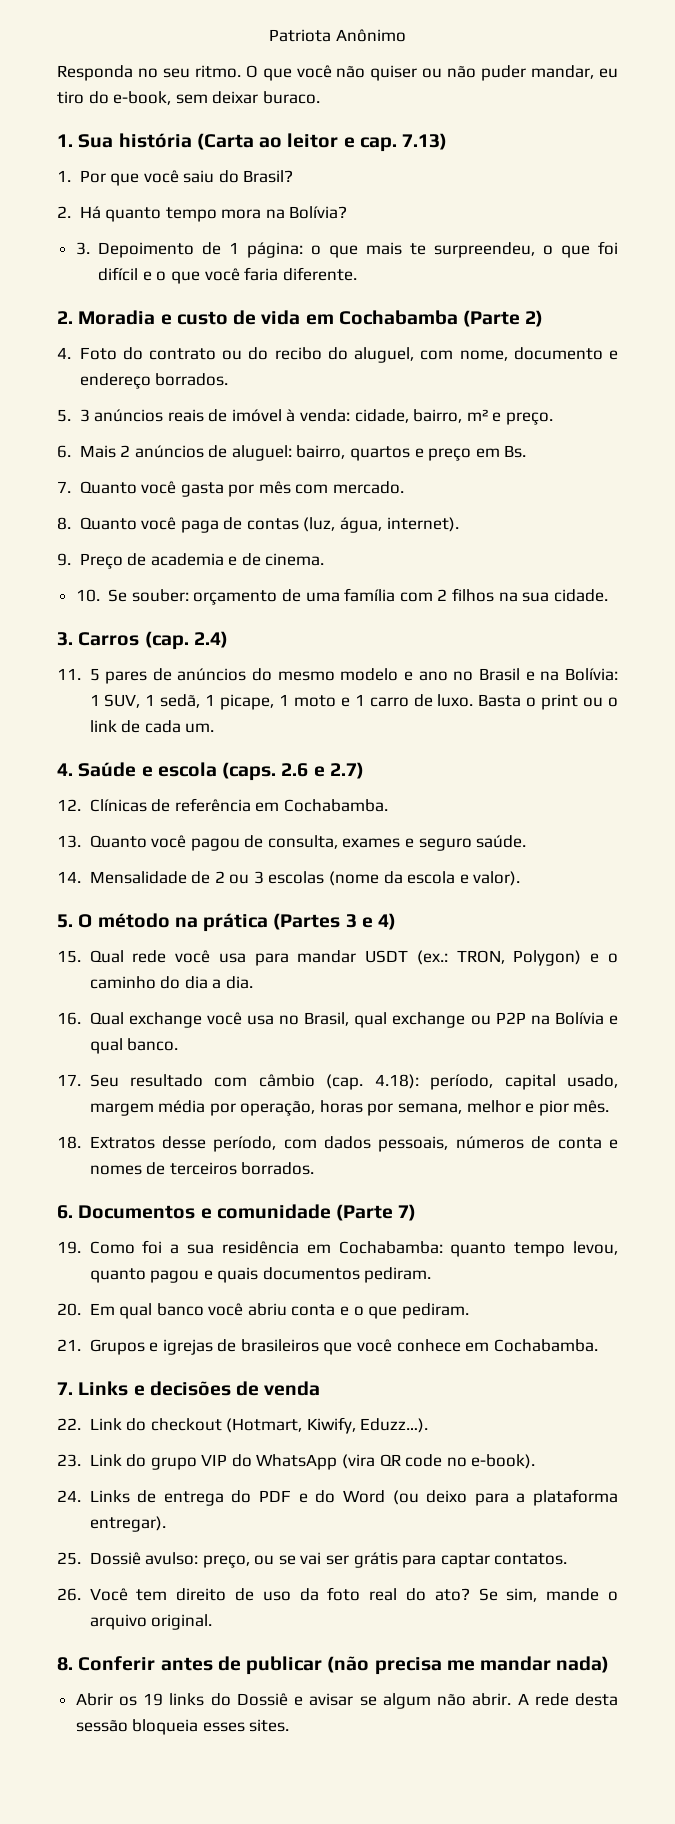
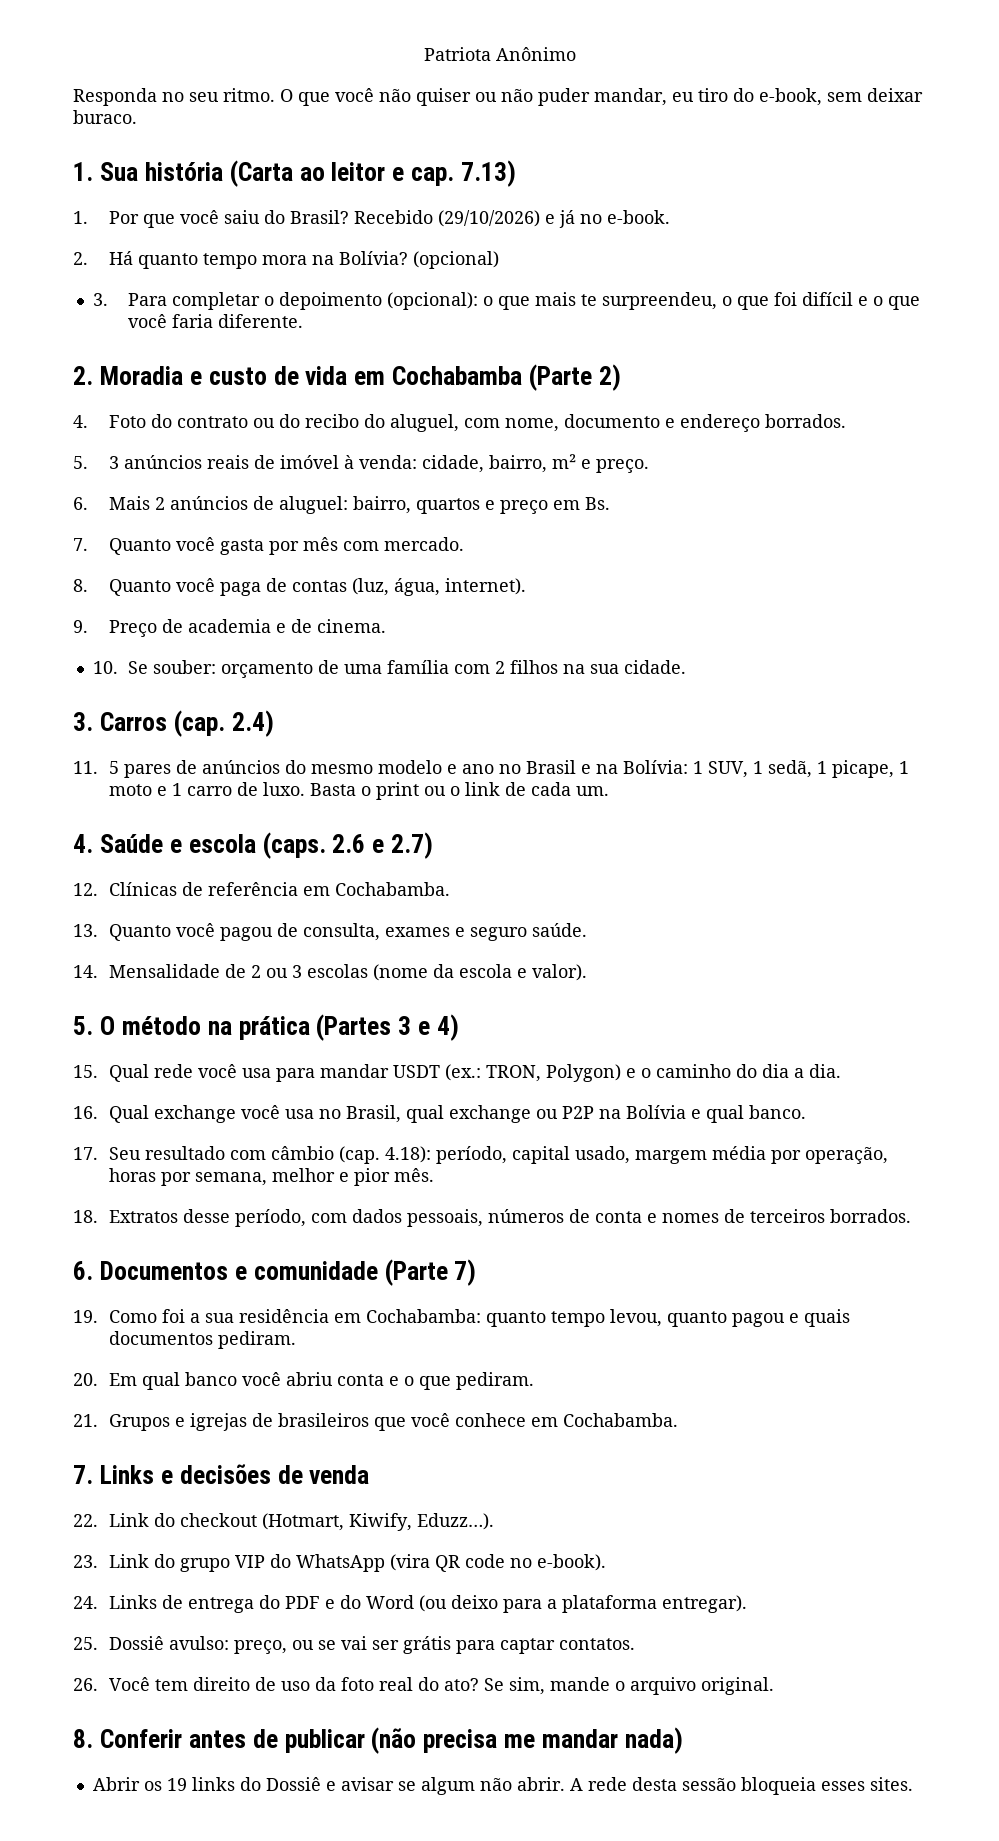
+ Recebido (29/10/2026) e já no e-book.
- 2. Há quanto tempo mora na Bolívia?
- 3. Depoimento de 1 página: o que mais te surpreendeu, o que foi difícil e o que você faria diferente.
+ 2. Há quanto tempo mora na Bolívia? (opcional)
+ 3. Para completar o depoimento (opcional): o que mais te surpreendeu, o que foi difícil e o que você faria diferente.

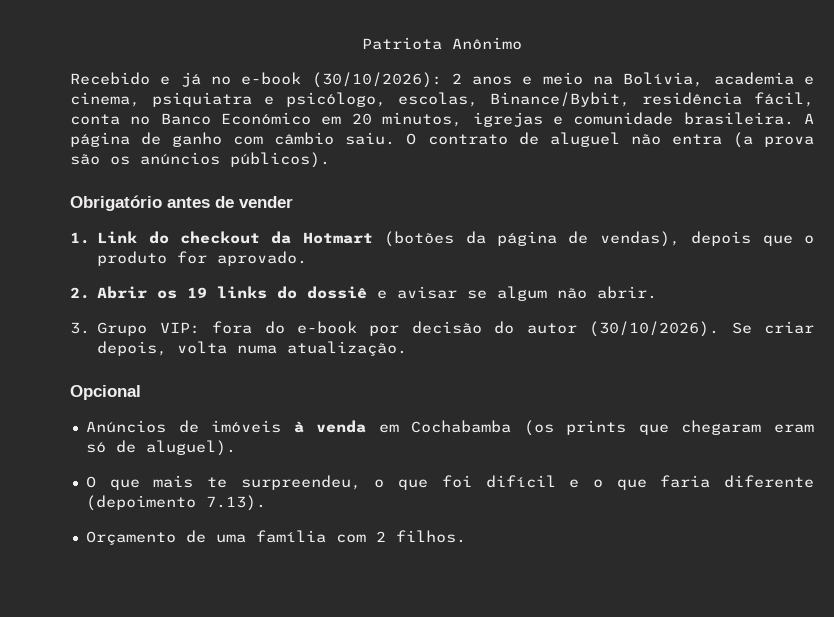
- Responda no seu ritmo. O que você não quiser ou não puder mandar, eu tiro do e-book, sem deixar buraco.
- 1. Sua história (Carta ao leitor e cap. 7.13)
- 1. Por que você saiu do Brasil? Recebido (29/10/2026) e já no e-book.
- 2. Há quanto tempo mora na Bolívia? (opcional)
- 3. Para completar o depoimento (opcional): o que mais te surpreendeu, o que foi difícil e o que você faria diferente.
- 2. Moradia e custo de vida em Cochabamba (Parte 2)
- 4. Foto do contrato ou do recibo do aluguel, com nome, documento e endereço borrados.
- 5. 3 anúncios reais de imóvel à venda: cidade, bairro, m² e preço.
- 6. Mais 2 anúncios de aluguel: bairro, quartos e preço em Bs.
- 7. Quanto você gasta por mês com mercado.
- 8. Quanto você paga de contas (luz, água, internet).
- 9. Preço de academia e de cinema.
- 10. Se souber: orçamento de uma família com 2 filhos na sua cidade.
- 3. Carros (cap. 2.4)
- 11. 5 pares de anúncios do mesmo modelo e ano no Brasil e na Bolívia: 1 SUV, 1 sedã, 1 picape, 1 moto e 1 carro de luxo. Basta o print ou o link de cada um.
- 4. Saúde e escola (caps. 2.6 e 2.7)
- 12. Clínicas de referência em Cochabamba.
- 13. Quanto você pagou de consulta, exames e seguro saúde.
- 14. Mensalidade de 2 ou 3 escolas (nome da escola e valor).
- 5. O método na prática (Partes 3 e 4)
- 15. Qual rede você usa para mandar USDT (ex.: TRON, Polygon) e o caminho do dia a dia.
- 16. Qual exchange você usa no Brasil, qual exchange ou P2P na Bolívia e qual banco.
- 17. Seu resultado com câmbio (cap. 4.18): período, capital usado, margem média por operação, horas por semana, melhor e pior mês.
- 18. Extratos desse período, com dados pessoais, números de conta e nomes de terceiros borrados.
- 6. Documentos e comunidade (Parte 7)
- 19. Como foi a sua residência em Cochabamba: quanto tempo levou, quanto pagou e quais documentos pediram.
- 20. Em qual banco você abriu conta e o que pediram.
- 21. Grupos e igrejas de brasileiros que você conhece em Cochabamba.
- 7. Links e decisões de venda
- 22. Link do checkout (Hotmart, Kiwify, Eduzz…).
- 23. Link do grupo VIP do WhatsApp (vira QR code no e-book).
- 24. Links de entrega do PDF e do Word (ou deixo para a plataforma entregar).
- 25. Dossiê avulso: preço, ou se vai ser grátis para captar contatos.
- 26. Você tem direito de uso da foto real do ato? Se sim, mande o arquivo original.
- 8. Conferir antes de publicar (não precisa me mandar nada)
- Abrir os 19 links do Dossiê e avisar se algum não abrir. A rede desta sessão bloqueia esses sites.
+ Recebido e já no e-book (30/10/2026): 2 anos e meio na Bolívia, academia e cinema, psiquiatra e psicólogo, escolas, Binance/Bybit, residência fácil, conta no Banco Económico em 20 minutos, igrejas e comunidade brasileira. A página de ganho com câmbio saiu. O contrato de aluguel não entra (a prova são os anúncios públicos).
+ Obrigatório antes de vender
+ 1. Link do checkout da Hotmart (botões da página de vendas), depois que o produto for aprovado.
+ 2. Abrir os 19 links do dossiê e avisar se algum não abrir.
+ 3. Grupo VIP: fora do e-book por decisão do autor (30/10/2026). Se criar depois, volta numa atualização.
+ Opcional
+ Anúncios de imóveis à venda em Cochabamba (os prints que chegaram eram só de aluguel).
+ O que mais te surpreendeu, o que foi difícil e o que faria diferente (depoimento 7.13).
+ Orçamento de uma família com 2 filhos.

